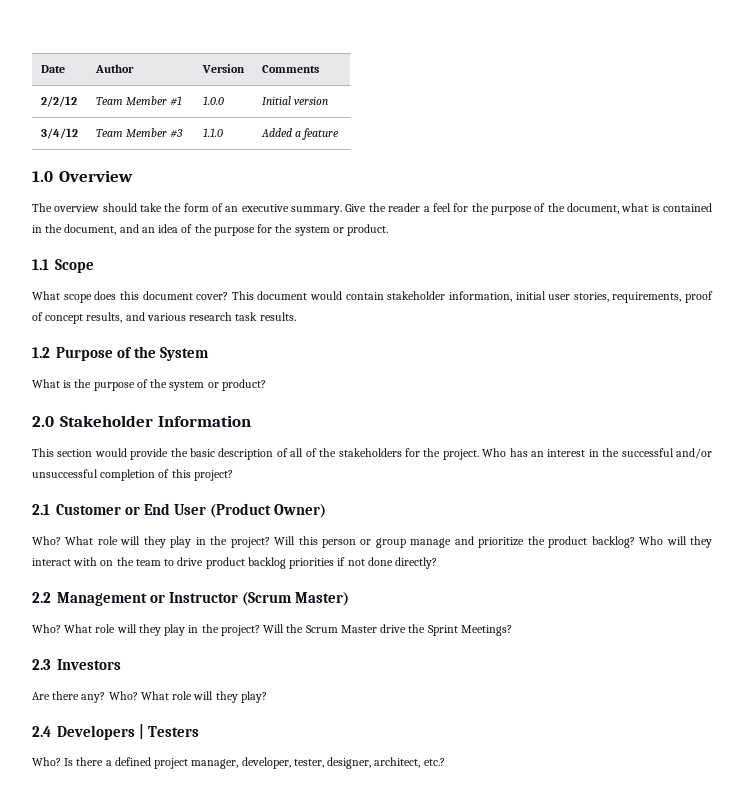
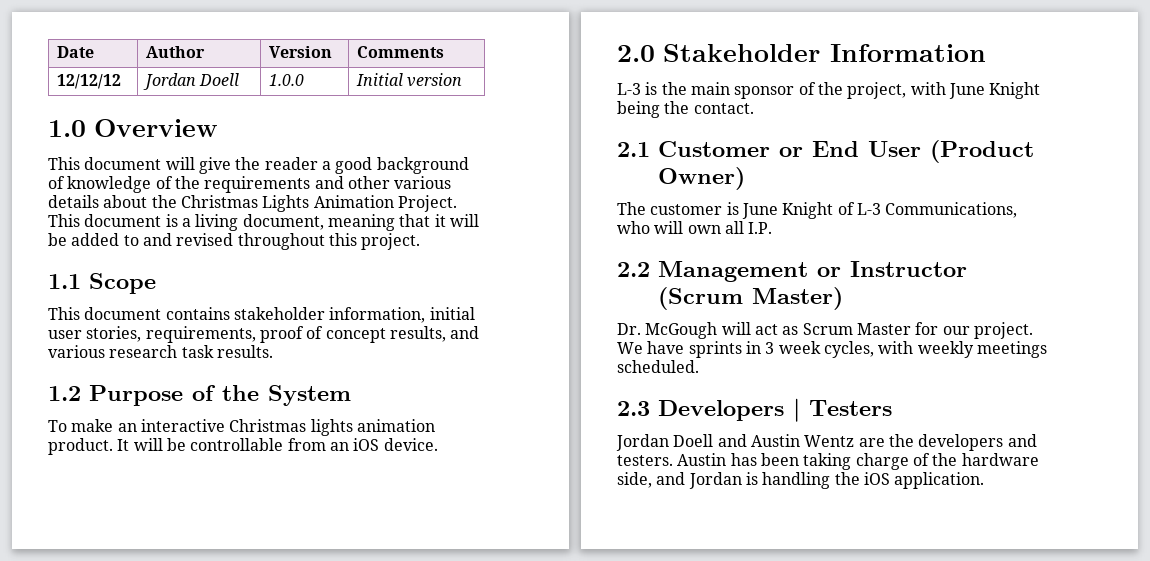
- 2/2/12 | Team Member #1 | 1.0.0 | Initial version
+ 12/12/12 | Jordan Doell | 1.0.0 | Initial version
- 3/4/12 | Team Member #3 | 1.1.0 | Added a feature
  1.0 Overview
- The overview should take the form of an executive summary. Give the reader a feel for the purpose of the document, what is contained in the document, and an idea of the purpose for the system or product.
+ This document will give the reader a good background of knowledge of the requirements and other various details about the Christmas Lights Animation Project. This document is a living document, meaning that it will be added to and revised throughout this project.
  1.1 Scope
- What scope does this document cover? This document would contain stakeholder information, initial user stories, requirements, proof of concept results, and various research task results.
+ This document contains stakeholder information, initial user stories, requirements, proof of concept results, and various research task results.
- What is the purpose of the system or product?
+ To make an interactive Christmas lights animation product. It will be controllable from an iOS device.
  2.0 Stakeholder Information
- This section would provide the basic description of all of the stakeholders for the project. Who has an interest in the successful and/or unsuccessful completion of this project?
+ L-3 is the main sponsor of the project, with June Knight being the contact.
- Who? What role will they play in the project? Will this person or group manage and prioritize the product backlog? Who will they interact with on the team to drive product backlog priorities if not done directly?
+ The customer is June Knight of L-3 Communications, who will own all I.P.
- Who? What role will they play in the project? Will the Scrum Master drive the Sprint Meetings?
- 2.3 Investors
- Are there any? Who? What role will they play?
- 2.4 Developers | Testers
- Who? Is there a defined project manager, developer, tester, designer, architect, etc.?
+ Dr. McGough will act as Scrum Master for our project. We have sprints in 3 week cycles, with weekly meetings scheduled.
+ 2.3 Developers | Testers
+ Jordan Doell and Austin Wentz are the developers and testers. Austin has been taking charge of the hardware side, and Jordan is handling the iOS application.

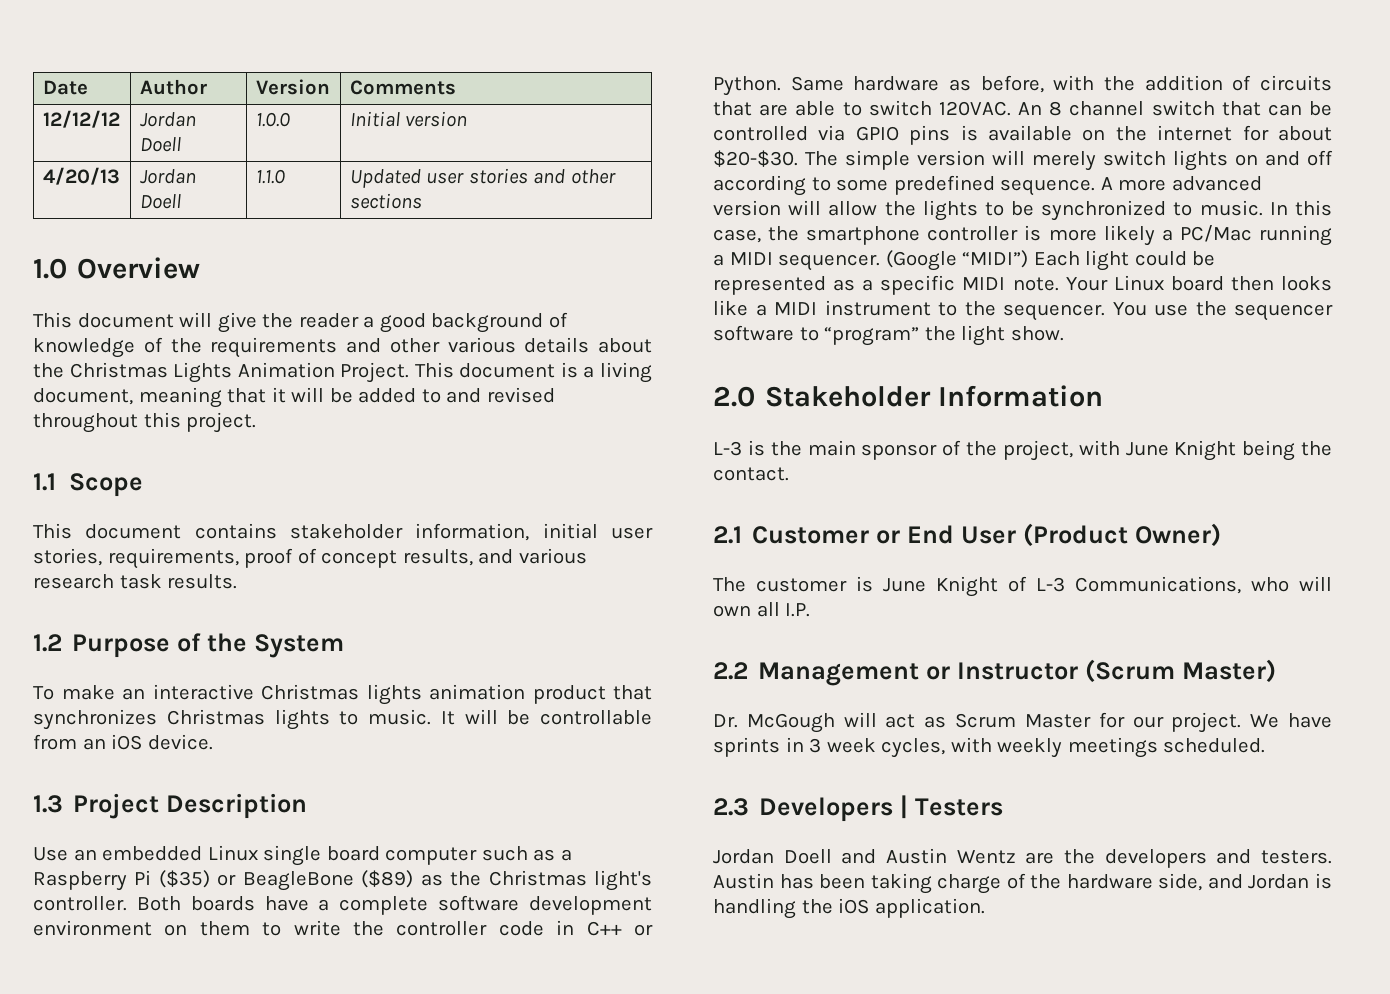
+ 4/20/13 | Jordan Doell | 1.1.0 | Updated user stories and other sections
- To make an interactive Christmas lights animation product.
+ To make an interactive Christmas lights animation product that synchronizes Christmas lights to music.
+ 1.3 Project Description
+ Use an embedded Linux single board computer such as a Raspberry Pi ($35) or BeagleBone ($89) as the Christmas light's controller. Both boards have a complete software development environment on them to write the controller code in C++ or Python. Same hardware as before, with the addition of circuits that are able to switch 120VAC. An 8 channel switch that can be controlled via GPIO pins is available on the internet for about $20-$30. The simple version will merely switch lights on and off according to some predefined sequence. A more advanced version will allow the lights to be synchronized to music. In this case, the smartphone controller is more likely a PC/Mac running a MIDI sequencer. (Google “MIDI”) Each light could be represented as a specific MIDI note. Your Linux board then looks like a MIDI instrument to the sequencer. You use the sequencer software to “program” the light show.

